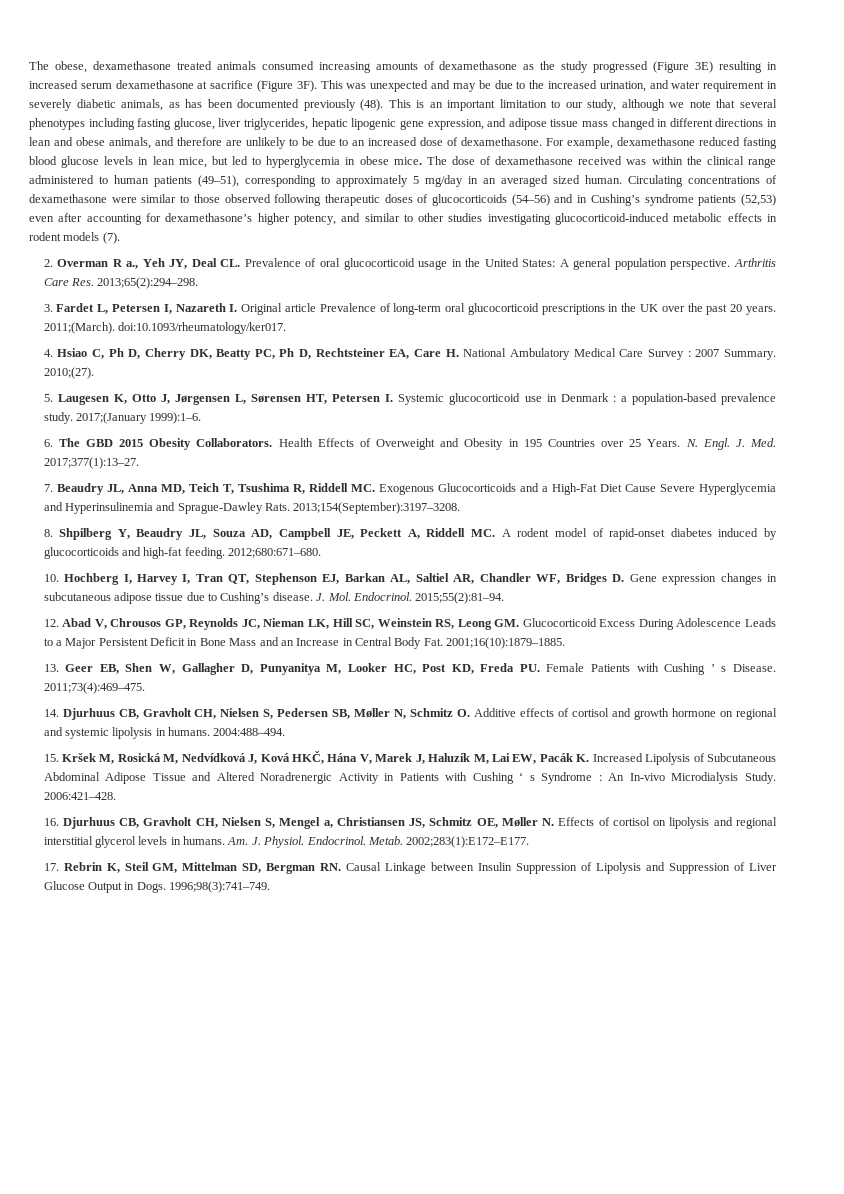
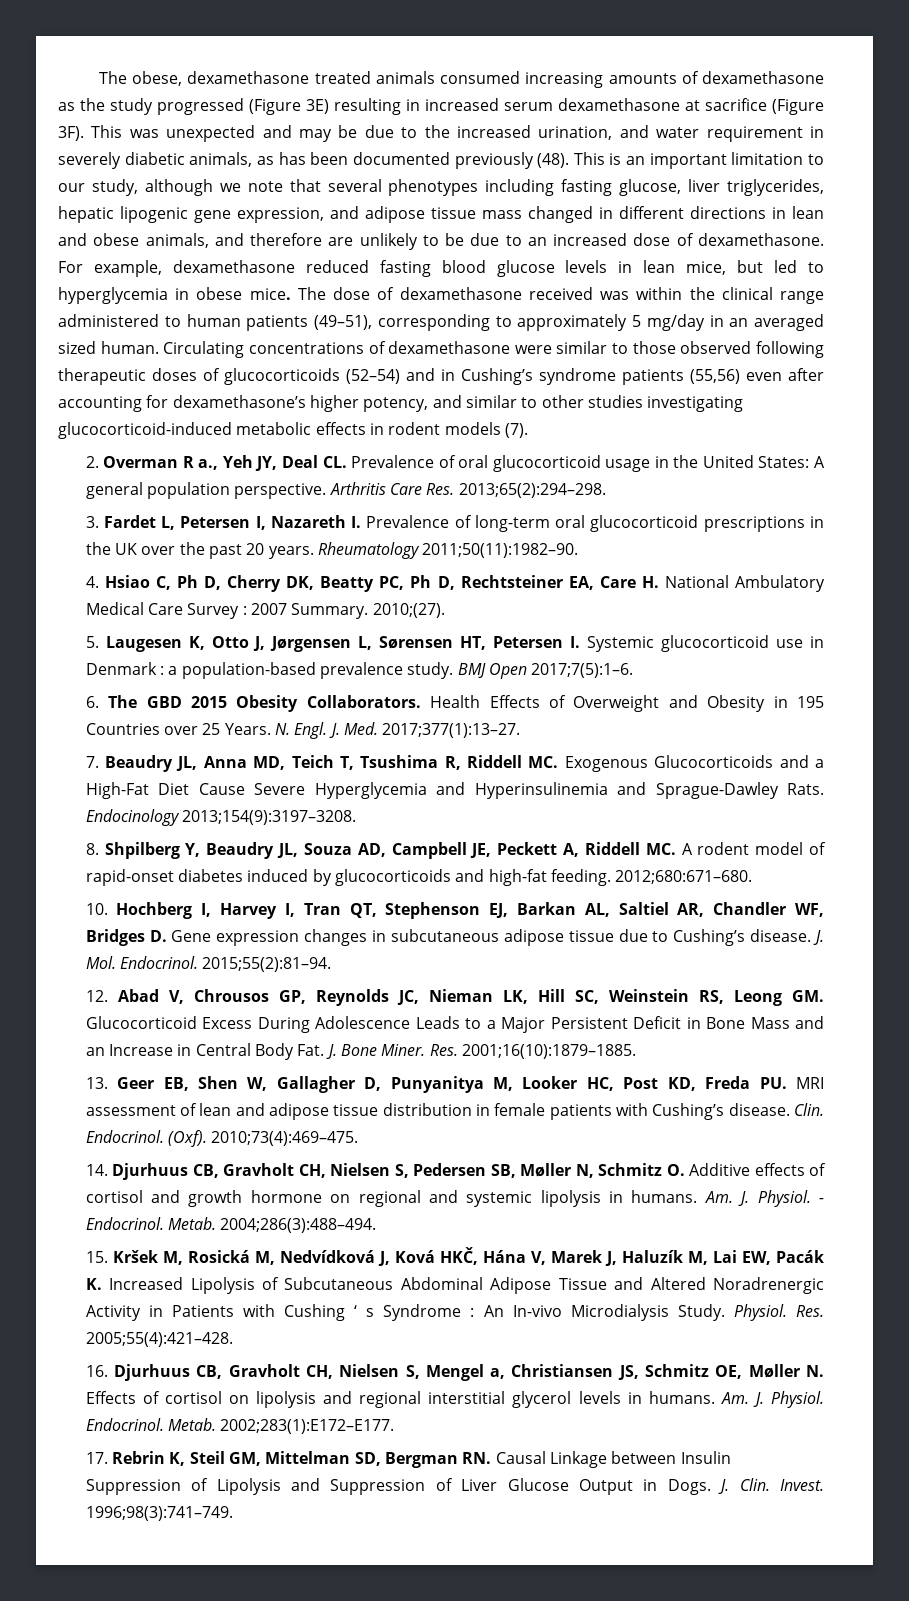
- Circulating concentrations of dexamethasone were similar to those observed following therapeutic doses of glucocorticoids (54–56) and in Cushing’s syndrome patients (52,53) even after accounting for dexamethasone’s higher potency, and similar to other studies investigating glucocorticoid-induced metabolic effects in rodent models (7).
+ Circulating concentrations of dexamethasone were similar to those observed following therapeutic doses of glucocorticoids (52–54) and in Cushing’s syndrome patients (55,56) even after accounting for dexamethasone’s higher potency, and similar to other studies investigating glucocorticoid-induced metabolic effects in rodent models (7).
- 3. Fardet L, Petersen I, Nazareth I. Original article Prevalence of long-term oral glucocorticoid prescriptions in the UK over the past 20 years.
+ 3. Fardet L, Petersen I, Nazareth I. Prevalence of long-term oral glucocorticoid prescriptions in the UK over the past 20 years.
- 2011;(March). doi:10.1093/rheumatology/ker017.
+ Rheumatology 2011;50(11):1982–90.
- 2017;(January 1999):1–6.
+ BMJ Open 2017;7(5):1–6.
- 2013;154(September):3197–3208.
+ Endocinology 2013;154(9):3197–3208.
- 12. Abad V, Chrousos GP, Reynolds JC, Nieman LK, Hill SC, Weinstein RS, Leong GM. Glucocorticoid Excess During Adolescence Leads to a Major Persistent Deficit in Bone Mass and an Increase in Central Body Fat. 2001;16(10):1879–1885.
+ 12. Abad V, Chrousos GP, Reynolds JC, Nieman LK, Hill SC, Weinstein RS, Leong GM. Glucocorticoid Excess During Adolescence Leads to a Major Persistent Deficit in Bone Mass and an Increase in Central Body Fat. J. Bone Miner. Res. 2001;16(10):1879–1885.
- 13. Geer EB, Shen W, Gallagher D, Punyanitya M, Looker HC, Post KD, Freda PU. Female Patients with Cushing ’ s Disease. 2011;73(4):469–475.
+ 13. Geer EB, Shen W, Gallagher D, Punyanitya M, Looker HC, Post KD, Freda PU. MRI assessment of lean and adipose tissue distribution in female patients with Cushing’s disease. Clin. Endocrinol. (Oxf). 2010;73(4):469–475.
- 2004:488–494.
+ Am. J. Physiol. - Endocrinol. Metab. 2004;286(3):488–494.
- 2006:421–428.
+ Physiol. Res. 2005;55(4):421–428.
+ J. Clin. Invest.

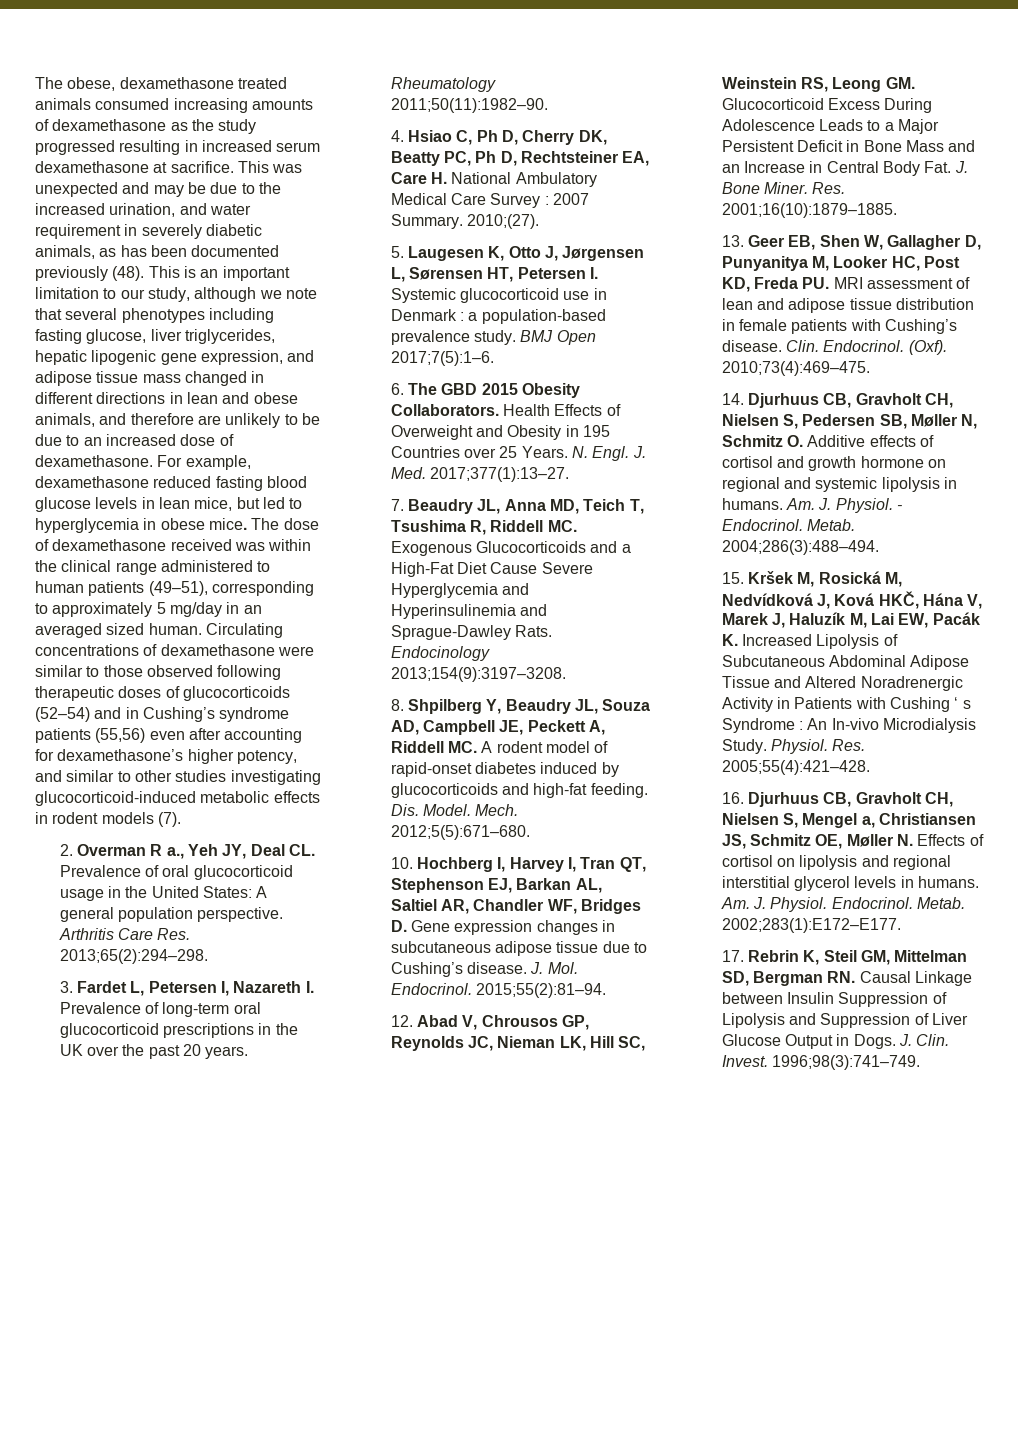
- The obese, dexamethasone treated animals consumed increasing amounts of dexamethasone as the study progressed (Figure 3E) resulting in increased serum dexamethasone at sacrifice (Figure 3F).
+ The obese, dexamethasone treated animals consumed increasing amounts of dexamethasone as the study progressed resulting in increased serum dexamethasone at sacrifice.
- 2012;680:671–680.
+ Dis. Model. Mech. 2012;5(5):671–680.

